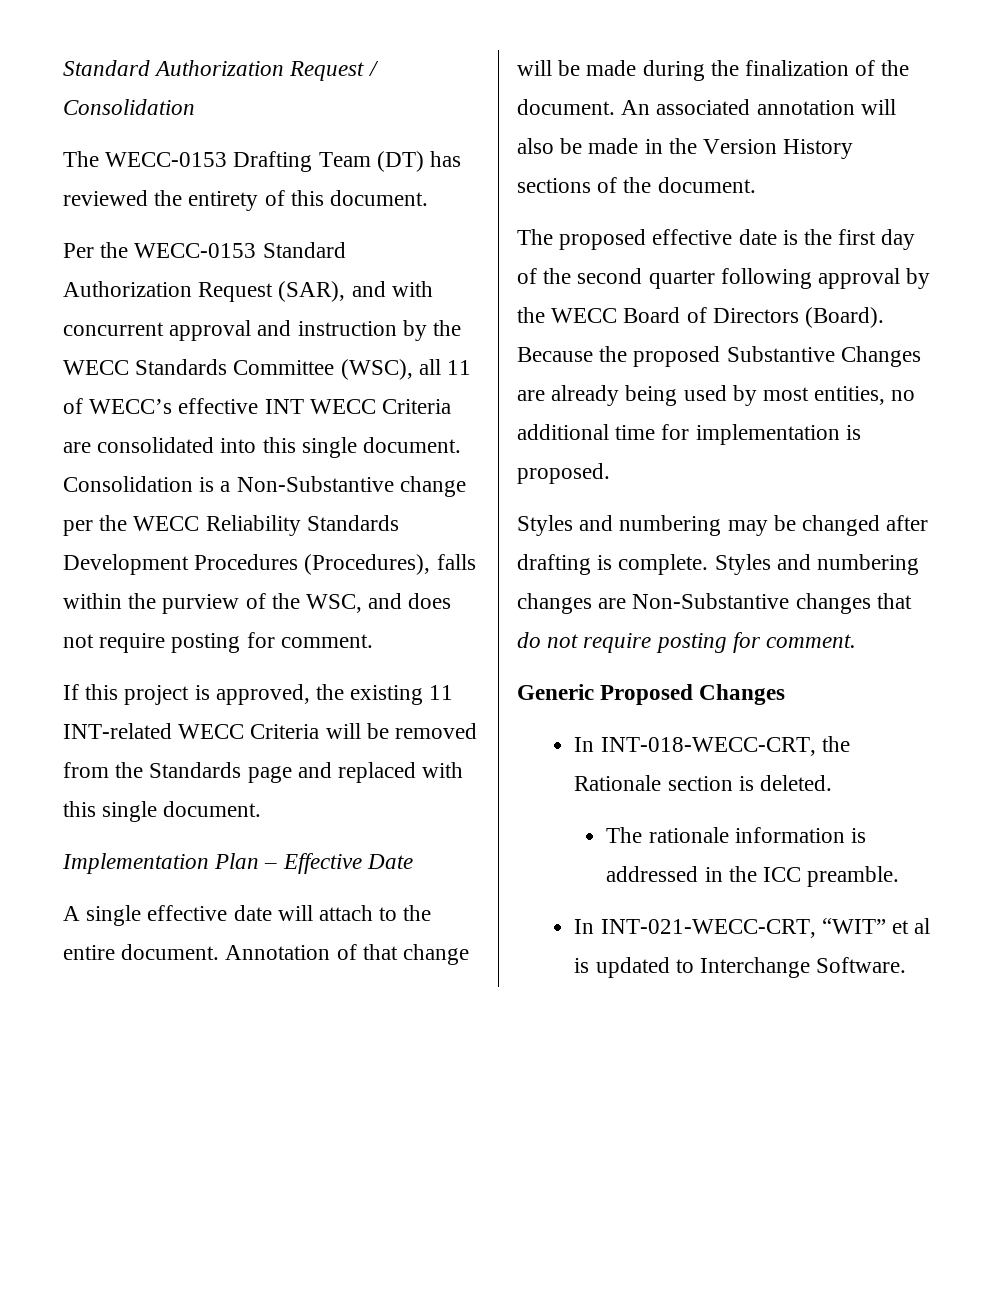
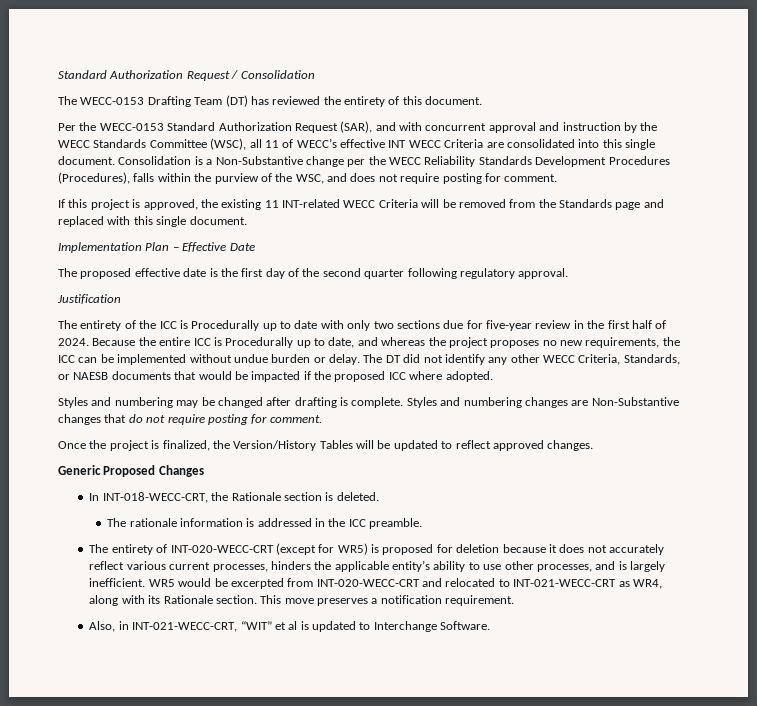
- A single effective date will attach to the entire document. Annotation of that change will be made during the finalization of the document. An associated annotation will also be made in the Version History sections of the document.
- The proposed effective date is the first day of the second quarter following approval by the WECC Board of Directors (Board). Because the proposed Substantive Changes are already being used by most entities, no additional time for implementation is proposed.
+ The proposed effective date is the first day of the second quarter following regulatory approval.
+ Justification
+ The entirety of the ICC is Procedurally up to date with only two sections due for five-year review in the first half of 2024. Because the entire ICC is Procedurally up to date, and whereas the project proposes no new requirements, the ICC can be implemented without undue burden or delay. The DT did not identify any other WECC Criteria, Standards, or NAESB documents that would be impacted if the proposed ICC where adopted.
+ Once the project is finalized, the Version/History Tables will be updated to reflect approved changes.
- In INT-021-WECC-CRT, “WIT” et al is updated to Interchange Software.
+ The entirety of INT-020-WECC-CRT (except for WR5) is proposed for deletion because it does not accurately reflect various current processes, hinders the applicable entity’s ability to use other processes, and is largely inefficient. WR5 would be excerpted from INT-020-WECC-CRT and relocated to INT-021-WECC-CRT as WR4, along with its Rationale section. This move preserves a notification requirement.
+ Also, in INT-021-WECC-CRT, “WIT” et al is updated to Interchange Software.

